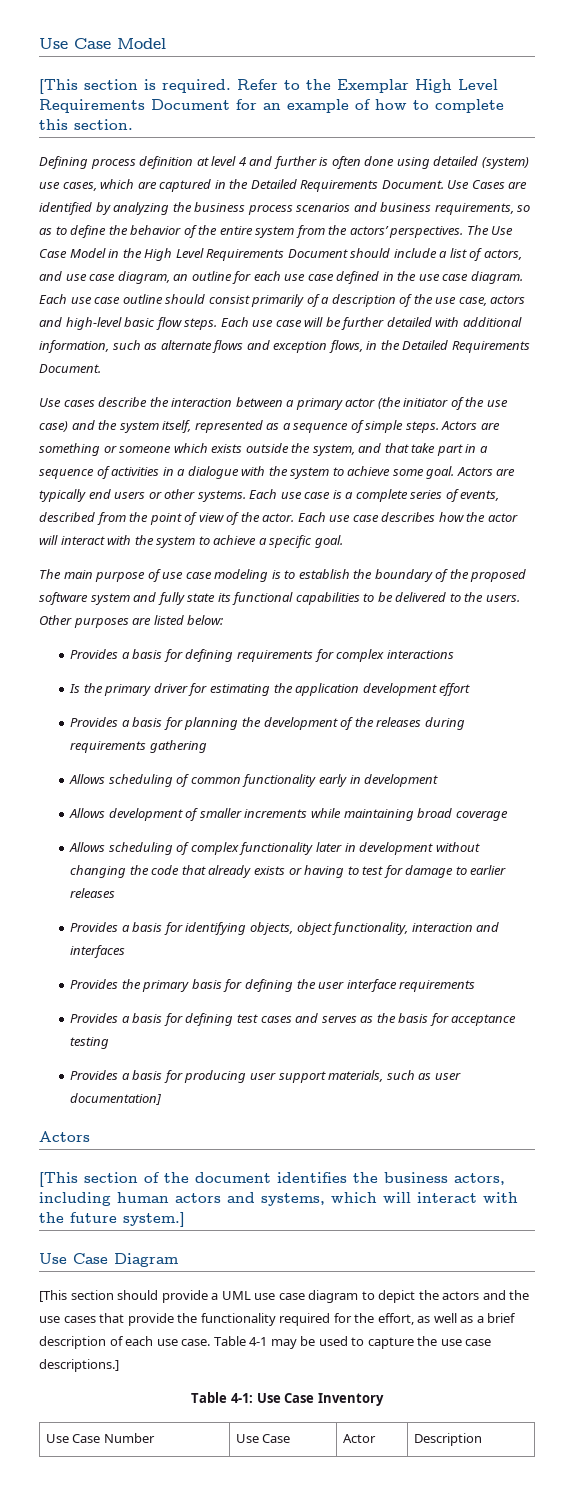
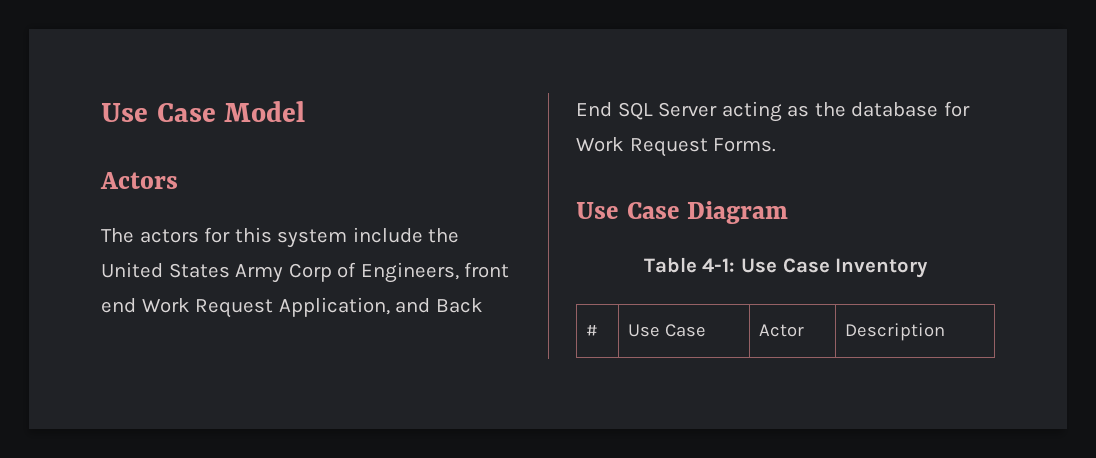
- [This section is required. Refer to the Exemplar High Level Requirements Document for an example of how to complete this section.
- Defining process definition at level 4 and further is often done using detailed (system) use cases, which are captured in the Detailed Requirements Document. Use Cases are identified by analyzing the business process scenarios and business requirements, so as to define the behavior of the entire system from the actors’ perspectives. The Use Case Model in the High Level Requirements Document should include a list of actors, and use case diagram, an outline for each use case defined in the use case diagram. Each use case outline should consist primarily of a description of the use case, actors and high-level basic flow steps. Each use case will be further detailed with additional information, such as alternate flows and exception flows, in the Detailed Requirements Document.
- Use cases describe the interaction between a primary actor (the initiator of the use case) and the system itself, represented as a sequence of simple steps. Actors are something or someone which exists outside the system, and that take part in a sequence of activities in a dialogue with the system to achieve some goal. Actors are typically end users or other systems. Each use case is a complete series of events, described from the point of view of the actor. Each use case describes how the actor will interact with the system to achieve a specific goal.
- The main purpose of use case modeling is to establish the boundary of the proposed software system and fully state its functional capabilities to be delivered to the users. Other purposes are listed below:
- Provides a basis for defining requirements for complex interactions
- Is the primary driver for estimating the application development effort
- Provides a basis for planning the development of the releases during requirements gathering
- Allows scheduling of common functionality early in development
- Allows development of smaller increments while maintaining broad coverage
- Allows scheduling of complex functionality later in development without changing the code that already exists or having to test for damage to earlier releases
- Provides a basis for identifying objects, object functionality, interaction and interfaces
- Provides the primary basis for defining the user interface requirements
- Provides a basis for defining test cases and serves as the basis for acceptance testing
- Provides a basis for producing user support materials, such as user documentation]
  Actors
- [This section of the document identifies the business actors, including human actors and systems, which will interact with the future system.]
+ The actors for this system include the United States Army Corp of Engineers, front end Work Request Application, and Back End SQL Server acting as the database for Work Request Forms.
  Use Case Diagram
- [This section should provide a UML use case diagram to depict the actors and the use cases that provide the functionality required for the effort, as well as a brief description of each use case. Table 4-1 may be used to capture the use case descriptions.]
- Use Case Number | Use Case | Actor | Description
+ # | Use Case | Actor | Description

